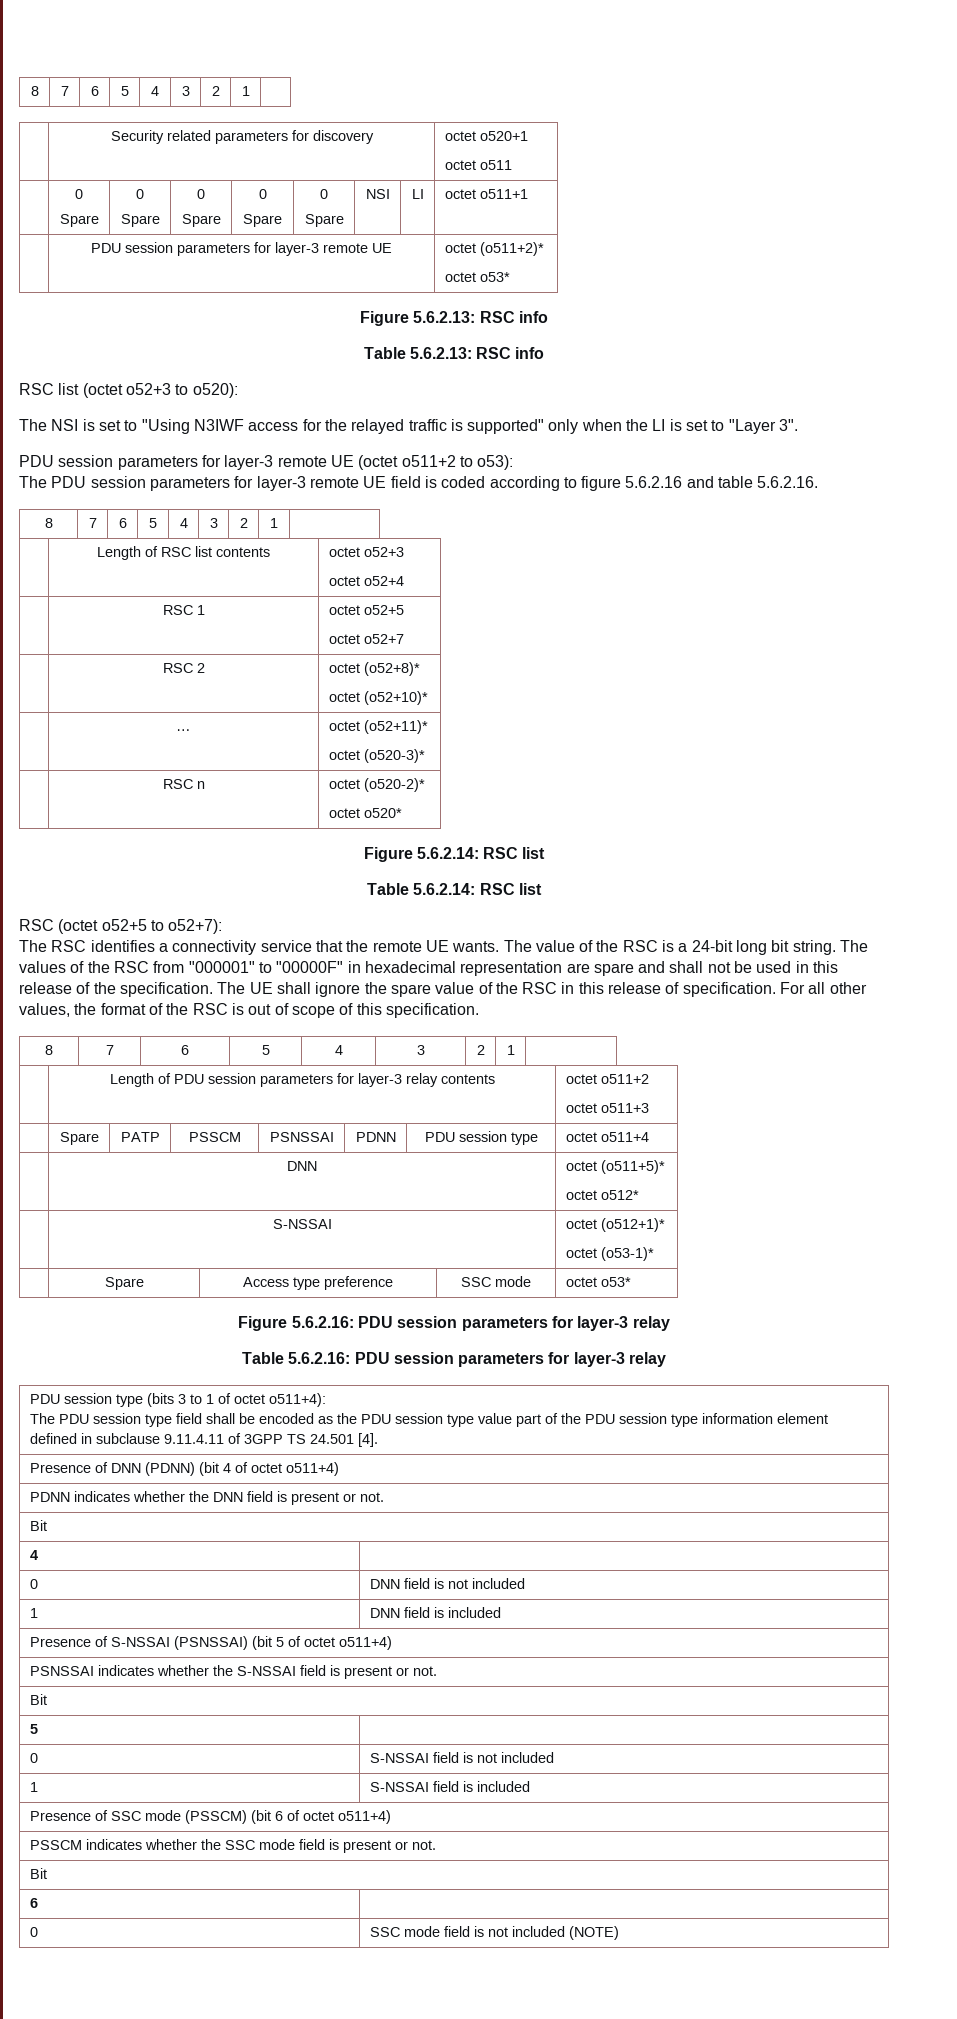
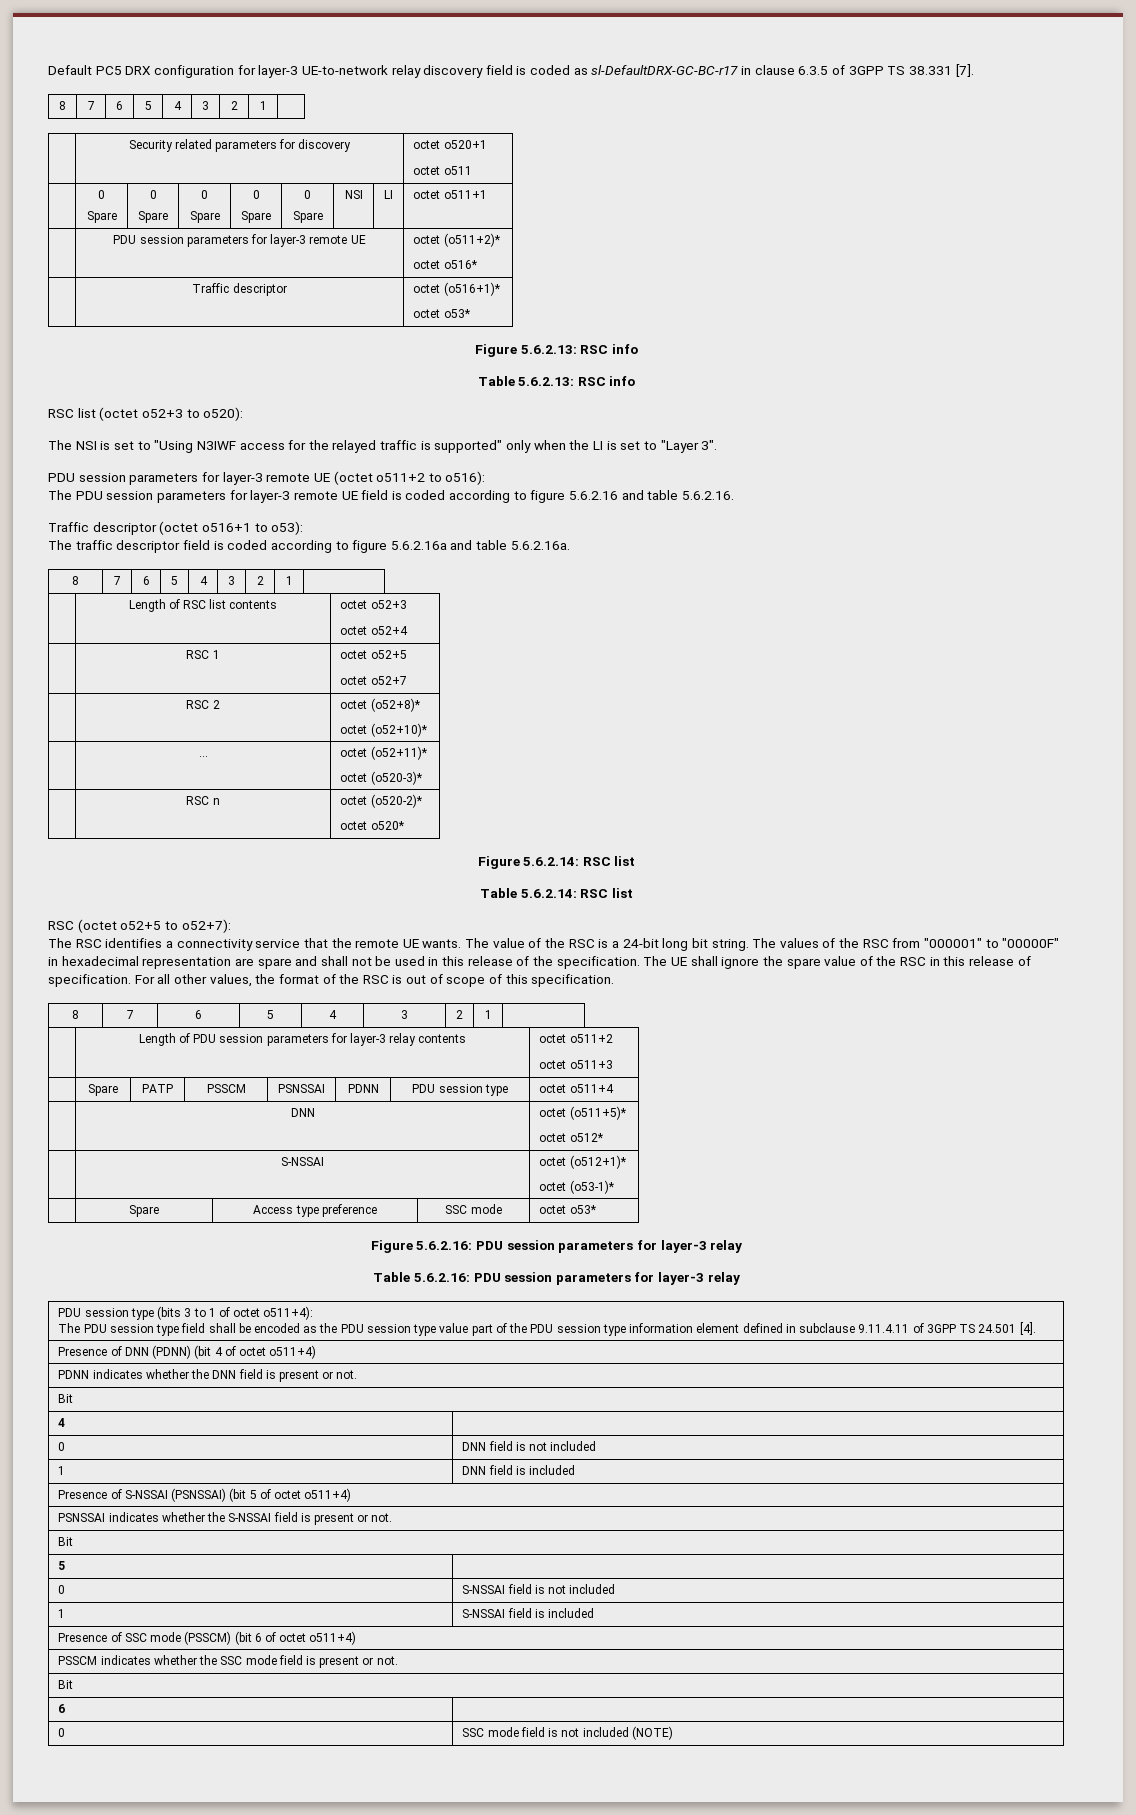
+ Default PC5 DRX configuration for layer-3 UE-to-network relay discovery field is coded as sl-DefaultDRX-GC-BC-r17 in clause 6.3.5 of 3GPP TS 38.331 [7].
  | PDU session parameters for layer-3 remote UE | octet (o511+2)*
+ octet o516*
+ | Traffic descriptor | octet (o516+1)*
- PDU session parameters for layer-3 remote UE (octet o511+2 to o53):
+ PDU session parameters for layer-3 remote UE (octet o511+2 to o516):
+ Traffic descriptor (octet o516+1 to o53):
+ The traffic descriptor field is coded according to figure 5.6.2.16a and table 5.6.2.16a.

